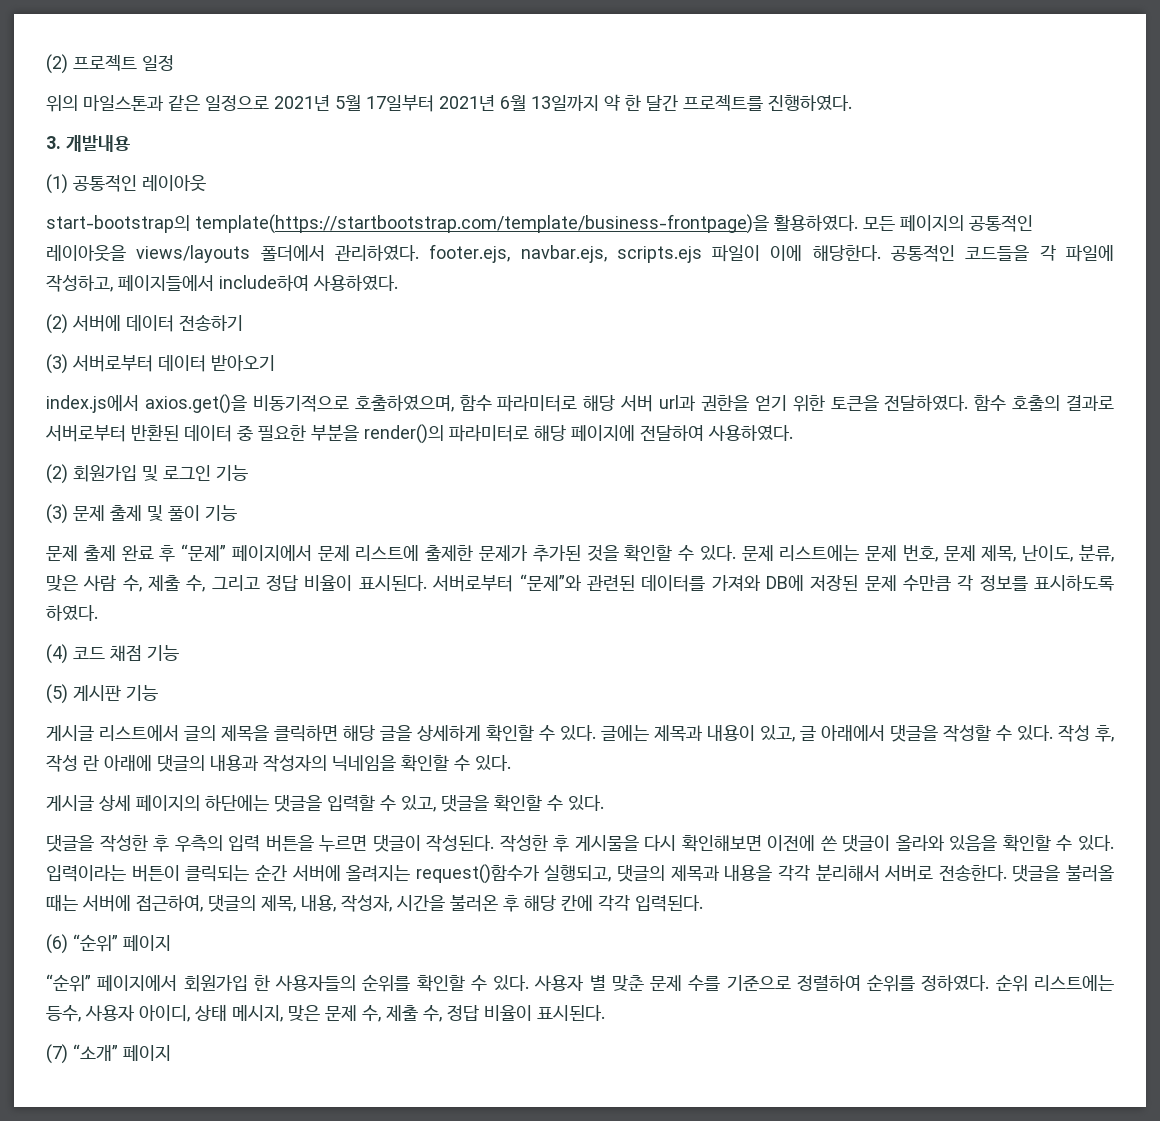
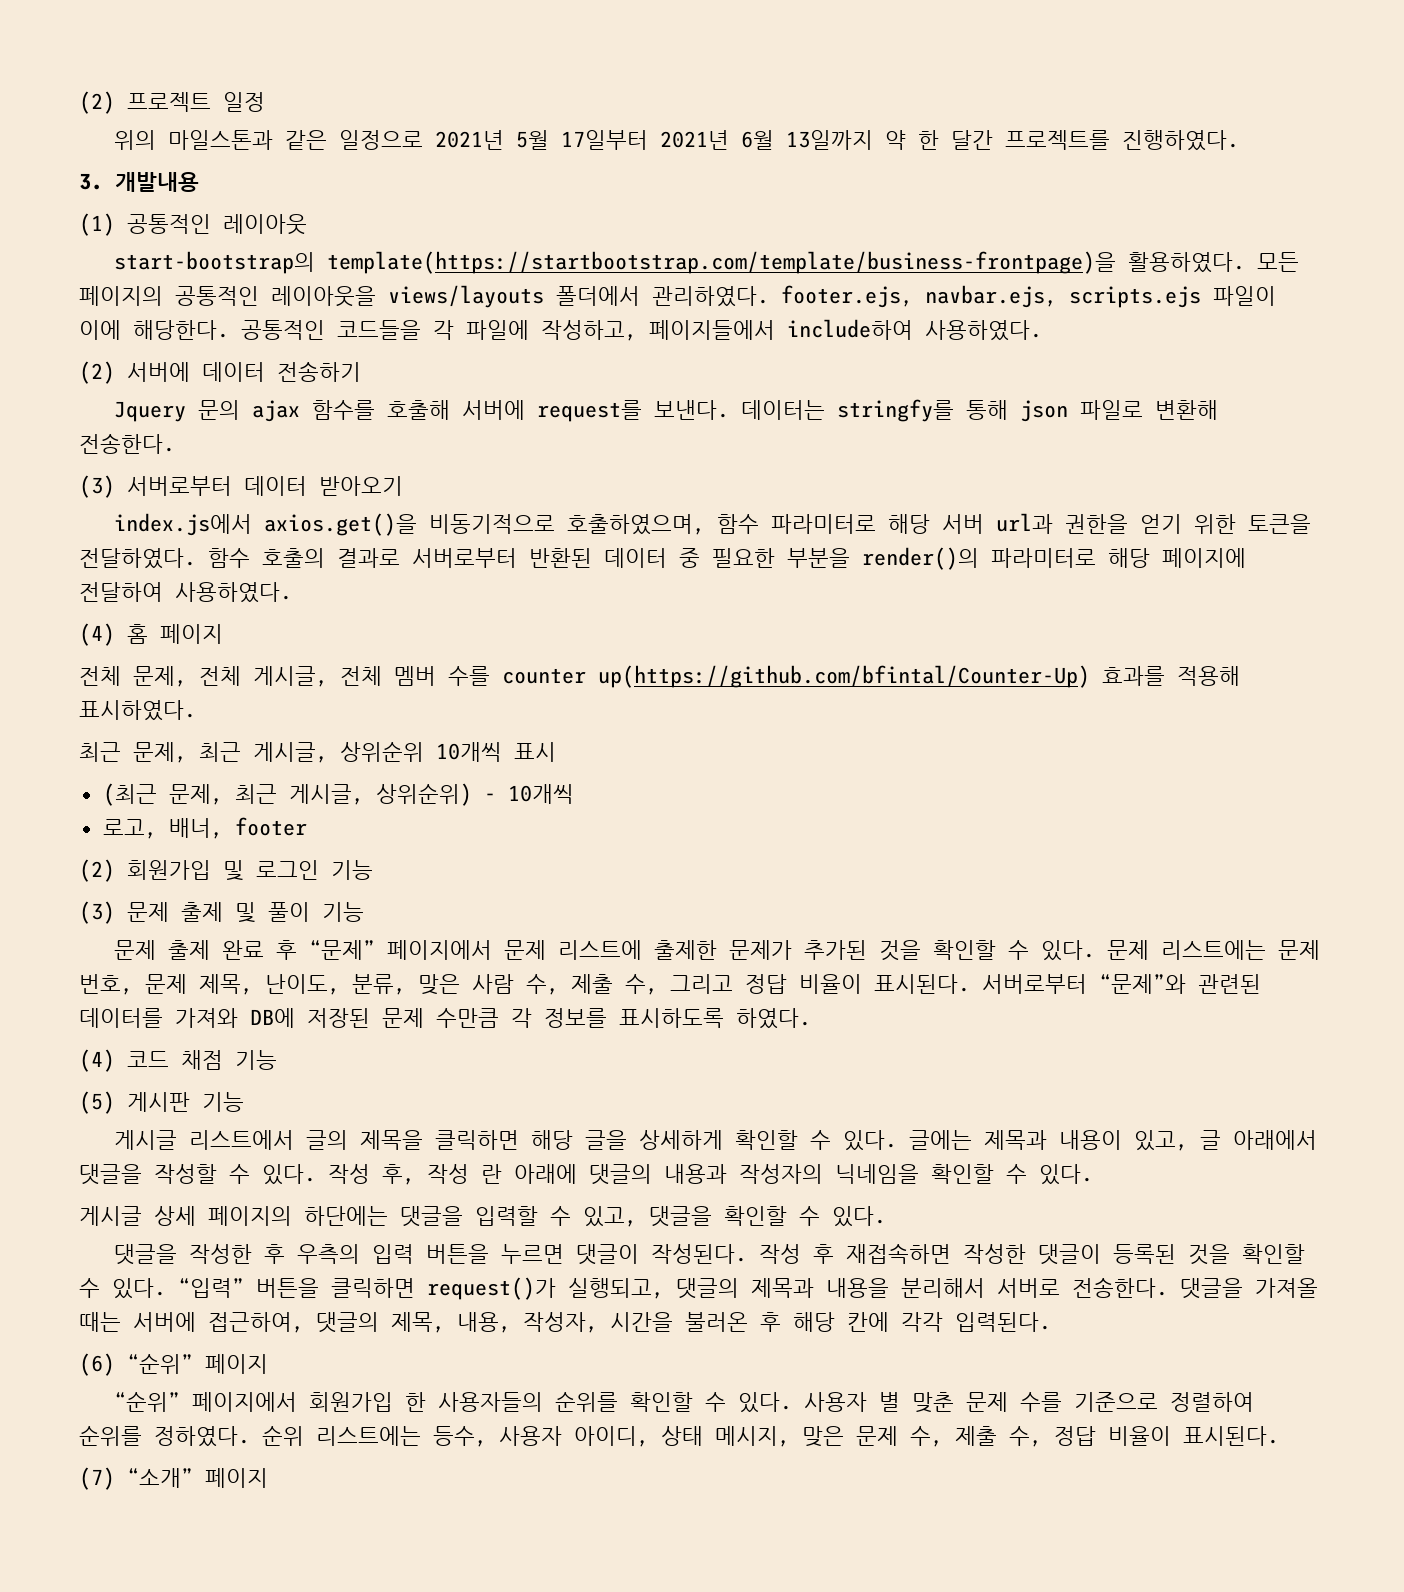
+ Jquery 문의 ajax 함수를 호출해 서버에 request를 보낸다. 데이터는 stringfy를 통해 json 파일로 변환해 전송한다.
+ (4) 홈 페이지
+ 전체 문제, 전체 게시글, 전체 멤버 수를 counter up(https://github.com/bfintal/Counter-Up) 효과를 적용해 표시하였다.
+ 최근 문제, 최근 게시글, 상위순위 10개씩 표시
+ (최근 문제, 최근 게시글, 상위순위) - 10개씩
+ 로고, 배너, footer
- 작성한 후 게시물을 다시 확인해보면 이전에 쓴 댓글이 올라와 있음을 확인할 수 있다. 입력이라는 버튼이 클릭되는 순간 서버에 올려지는 request()함수가 실행되고, 댓글의 제목과 내용을 각각 분리해서 서버로 전송한다.
+ 작성 후 재접속하면 작성한 댓글이 등록된 것을 확인할 수 있다. “입력” 버튼을 클릭하면 request()가 실행되고, 댓글의 제목과 내용을 분리해서 서버로 전송한다.
- 댓글을 불러올 때는 서버에 접근하여, 댓글의 제목, 내용, 작성자, 시간을 불러온 후 해당 칸에 각각 입력된다.
+ 댓글을 가져올 때는 서버에 접근하여, 댓글의 제목, 내용, 작성자, 시간을 불러온 후 해당 칸에 각각 입력된다.

